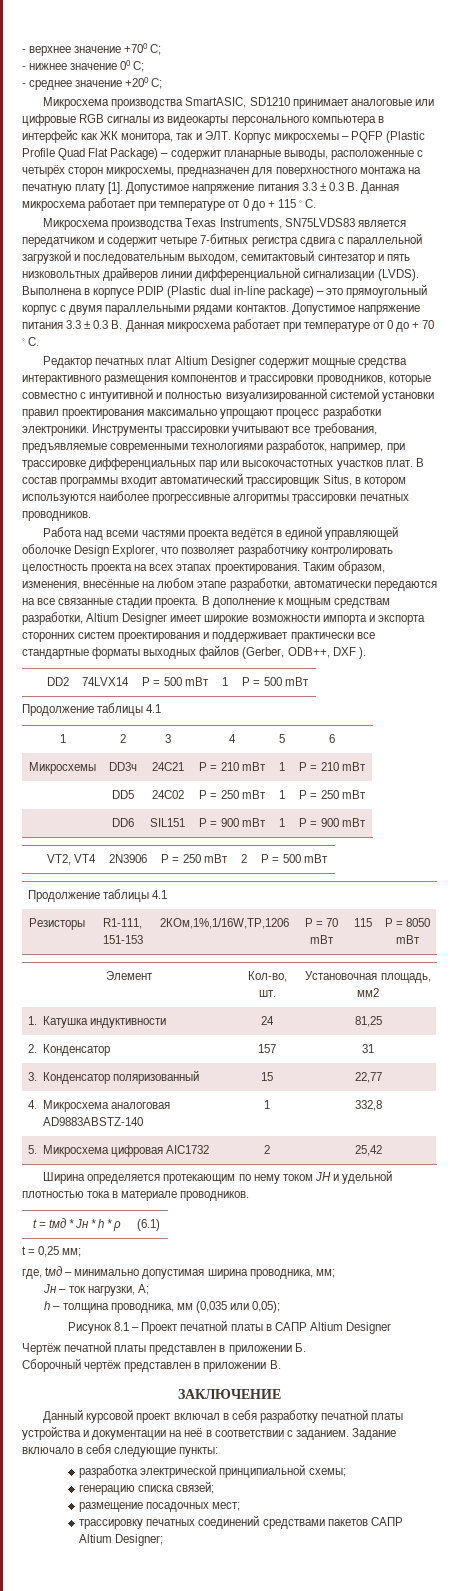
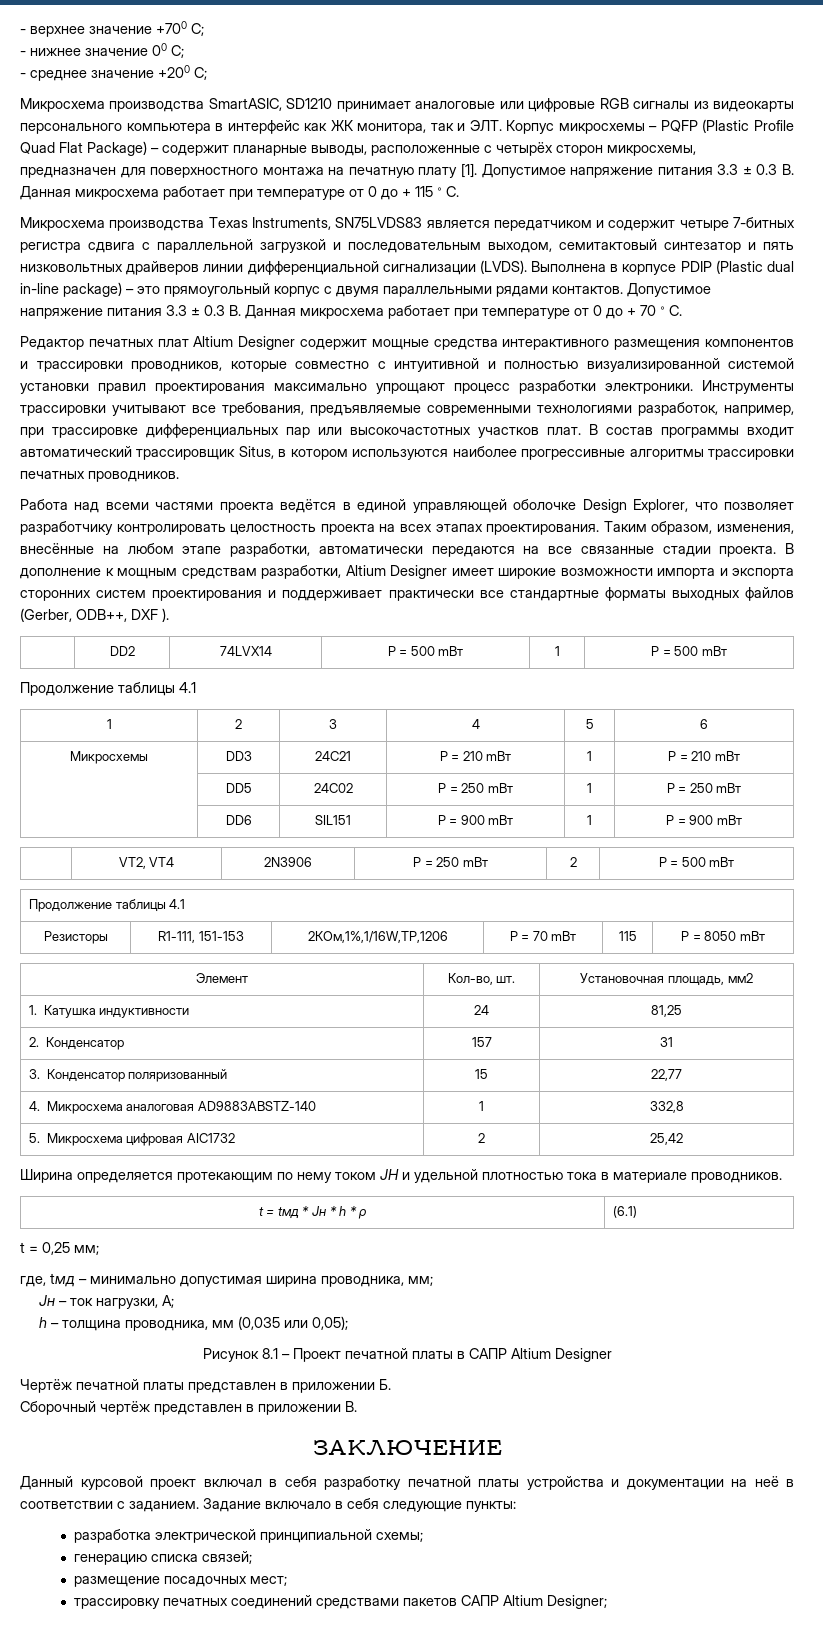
- Микросхемы | DD3ч | 24C21 | P = 210 mВт | 1 | P = 210 mВт
+ Микросхемы | DD3 | 24C21 | P = 210 mВт | 1 | P = 210 mВт

